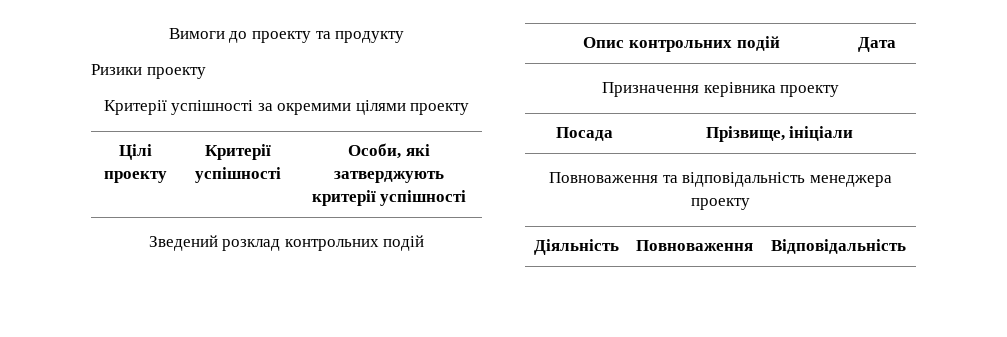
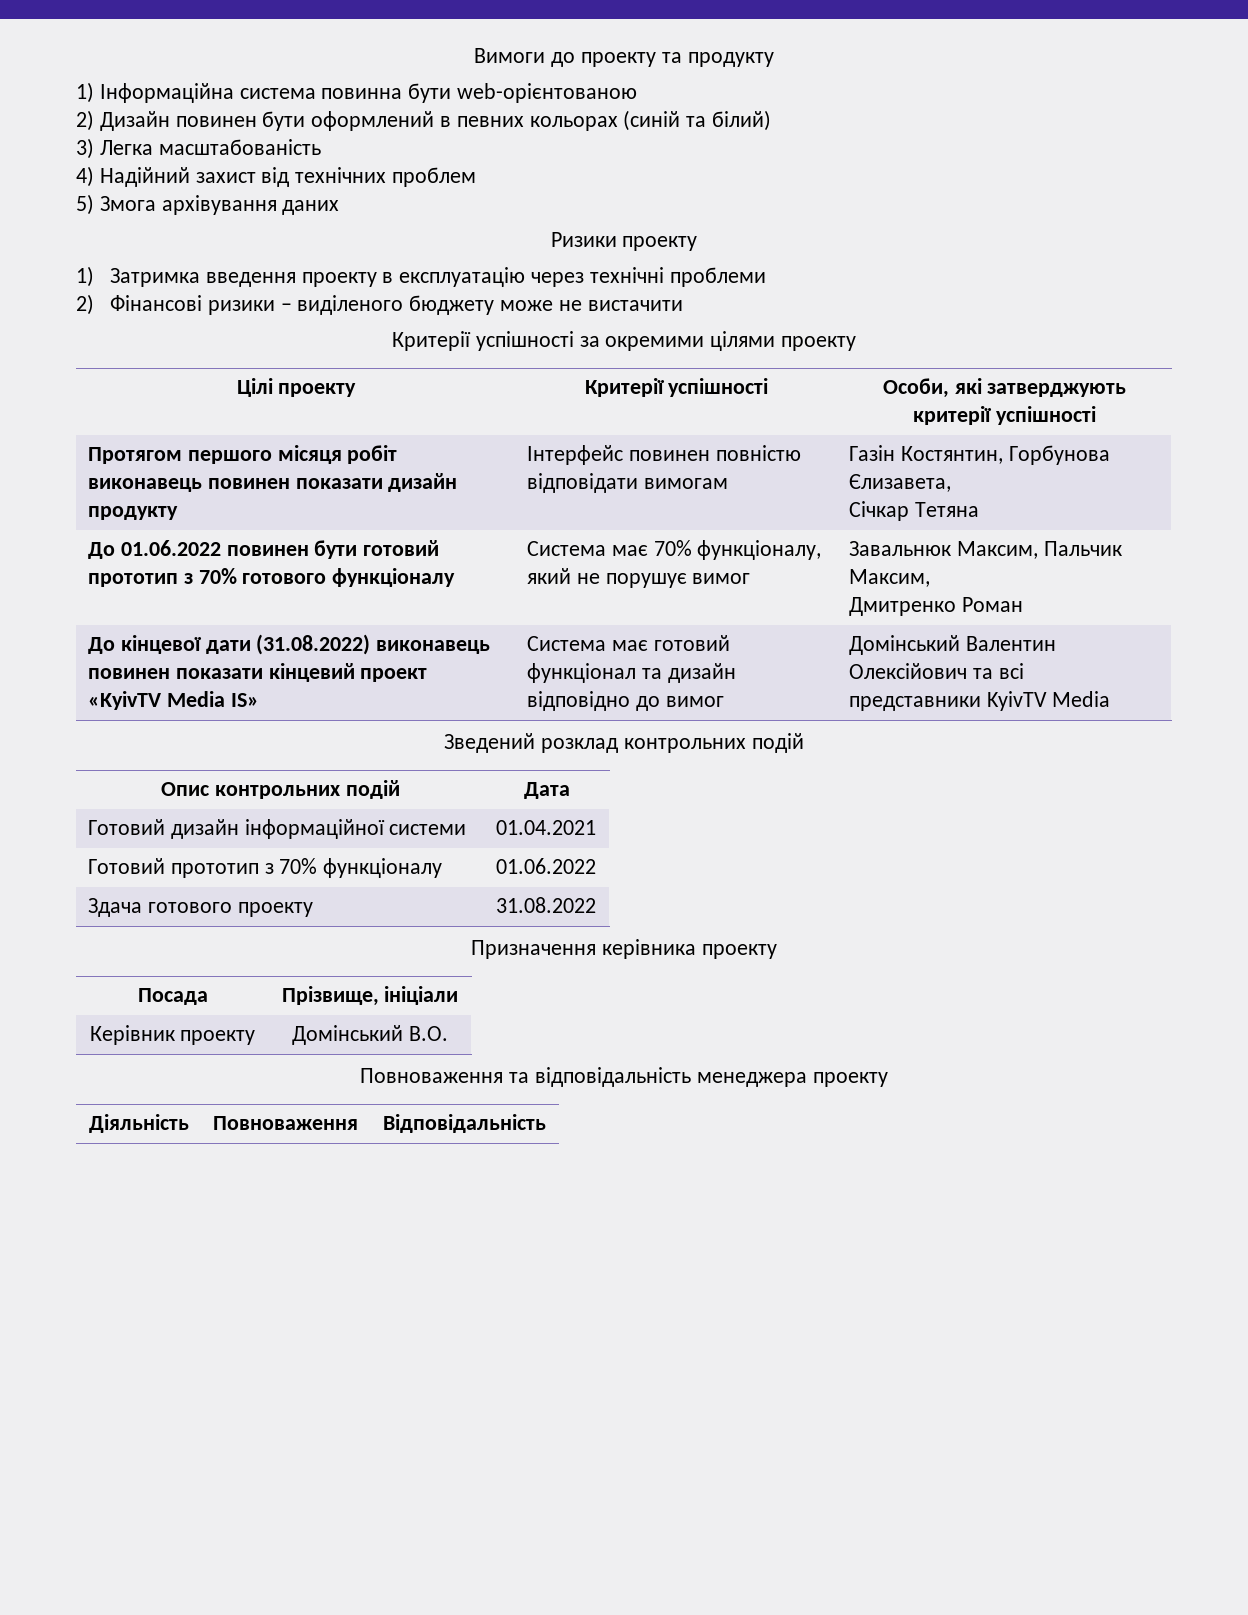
+ 1) Інформаційна система повинна бути web-орієнтованою
+ 2) Дизайн повинен бути оформлений в певних кольорах (синій та білий)
+ 3) Легка масштабованість
+ 4) Надійний захист від технічних проблем
+ 5) Змога архівування даних
  Ризики проекту
+ 1) Затримка введення проекту в експлуатацію через технічні проблеми
+ 2) Фінансові ризики – виділеного бюджету може не вистачити
+ Протягом першого місяця робіт виконавець повинен показати дизайн продукту | Інтерфейс повинен повністю відповідати вимогам | Газін Костянтин, Горбунова Єлизавета,
+ Січкар Тетяна
+ До 01.06.2022 повинен бути готовий прототип з 70% готового функціоналу | Система має 70% функціоналу, який не порушує вимог | Завальнюк Максим, Пальчик Максим,
+ Дмитренко Роман
+ До кінцевої дати (31.08.2022) виконавець повинен показати кінцевий проект «KyivTV Media IS» | Система має готовий функціонал та дизайн відповідно до вимог | Домінський Валентин Олексійович та всі представники KyivTV Media
+ Готовий дизайн інформаційної системи | 01.04.2021
+ Готовий прототип з 70% функціоналу | 01.06.2022
+ Здача готового проекту | 31.08.2022
+ Керівник проекту | Домінський В.О.

